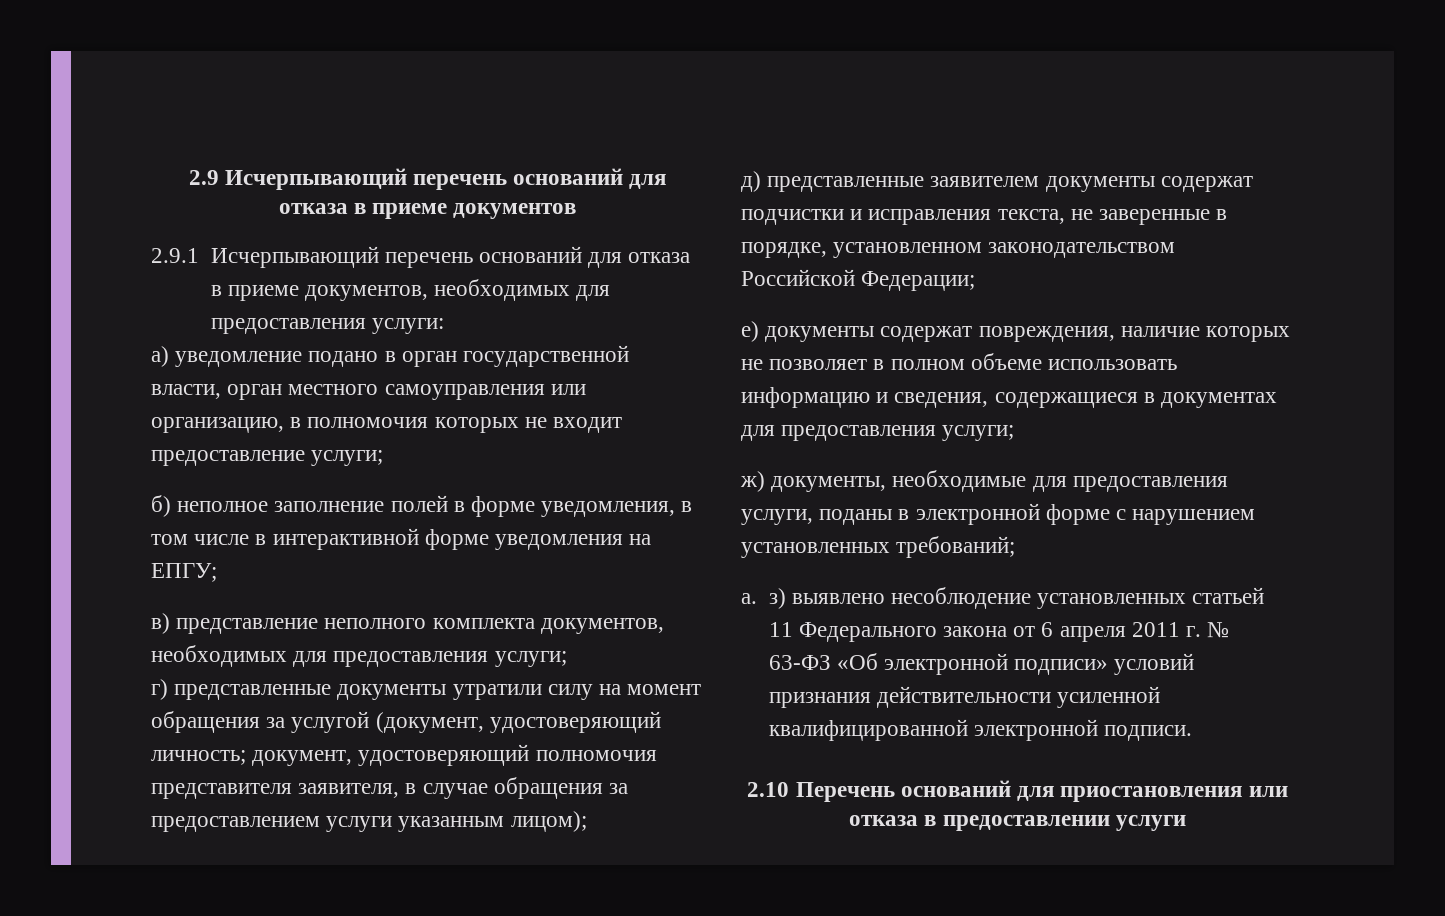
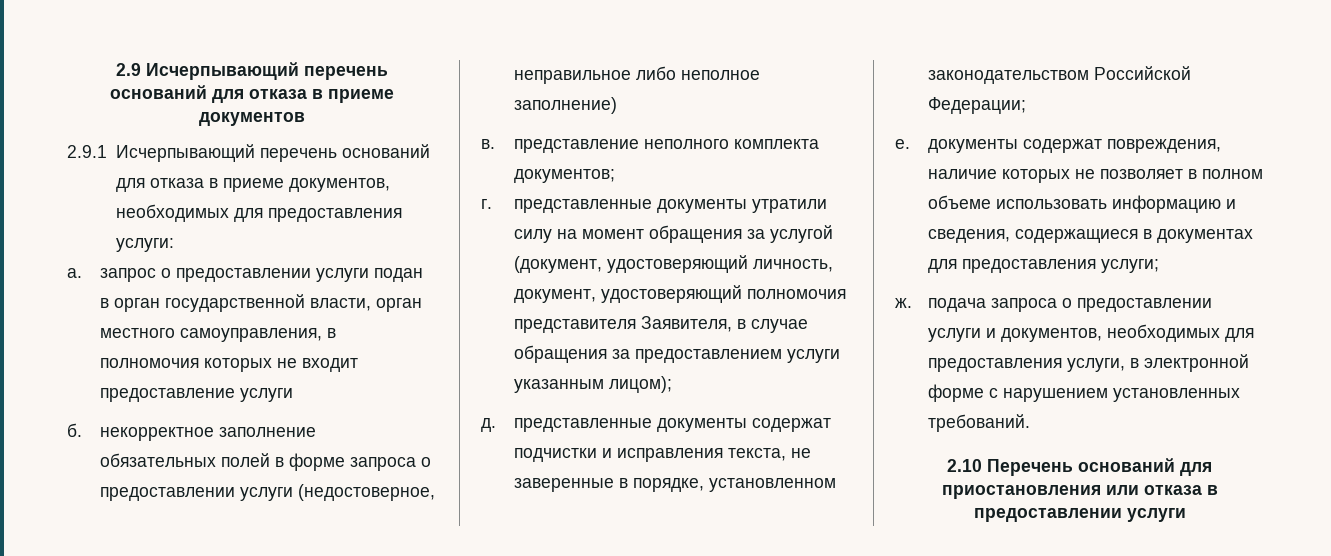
- а) уведомление подано в орган государственной власти, орган местного самоуправления или организацию, в полномочия которых не входит предоставление услуги;
- б) неполное заполнение полей в форме уведомления, в том числе в интерактивной форме уведомления на ЕПГУ;
- в) представление неполного комплекта документов, необходимых для предоставления услуги;
- г) представленные документы утратили силу на момент обращения за услугой (документ, удостоверяющий личность; документ, удостоверяющий полномочия представителя заявителя, в случае обращения за предоставлением услуги указанным лицом);
+ а. запрос о предоставлении услуги подан в орган государственной власти, орган местного самоуправления, в полномочия которых не входит предоставление услуги
+ б. некорректное заполнение обязательных полей в форме запроса о предоставлении услуги (недостоверное, неправильное либо неполное заполнение)
+ в. представление неполного комплекта документов;
+ г. представленные документы утратили силу на момент обращения за услугой (документ, удостоверяющий личность, документ, удостоверяющий полномочия представителя Заявителя, в случае обращения за предоставлением услуги указанным лицом);
- д) представленные заявителем документы содержат подчистки и исправления текста, не заверенные в порядке, установленном законодательством Российской Федерации;
+ д. представленные документы содержат подчистки и исправления текста, не заверенные в порядке, установленном законодательством Российской Федерации;
- е) документы содержат повреждения, наличие которых не позволяет в полном объеме использовать информацию и сведения, содержащиеся в документах для предоставления услуги;
+ е. документы содержат повреждения, наличие которых не позволяет в полном объеме использовать информацию и сведения, содержащиеся в документах для предоставления услуги;
- ж) документы, необходимые для предоставления услуги, поданы в электронной форме с нарушением установленных требований;
- а. з) выявлено несоблюдение установленных статьей 11 Федерального закона от 6 апреля 2011 г. № 63-ФЗ «Об электронной подписи» условий признания действительности усиленной квалифицированной электронной подписи.
+ ж. подача запроса о предоставлении услуги и документов, необходимых для предоставления услуги, в электронной форме с нарушением установленных требований.

